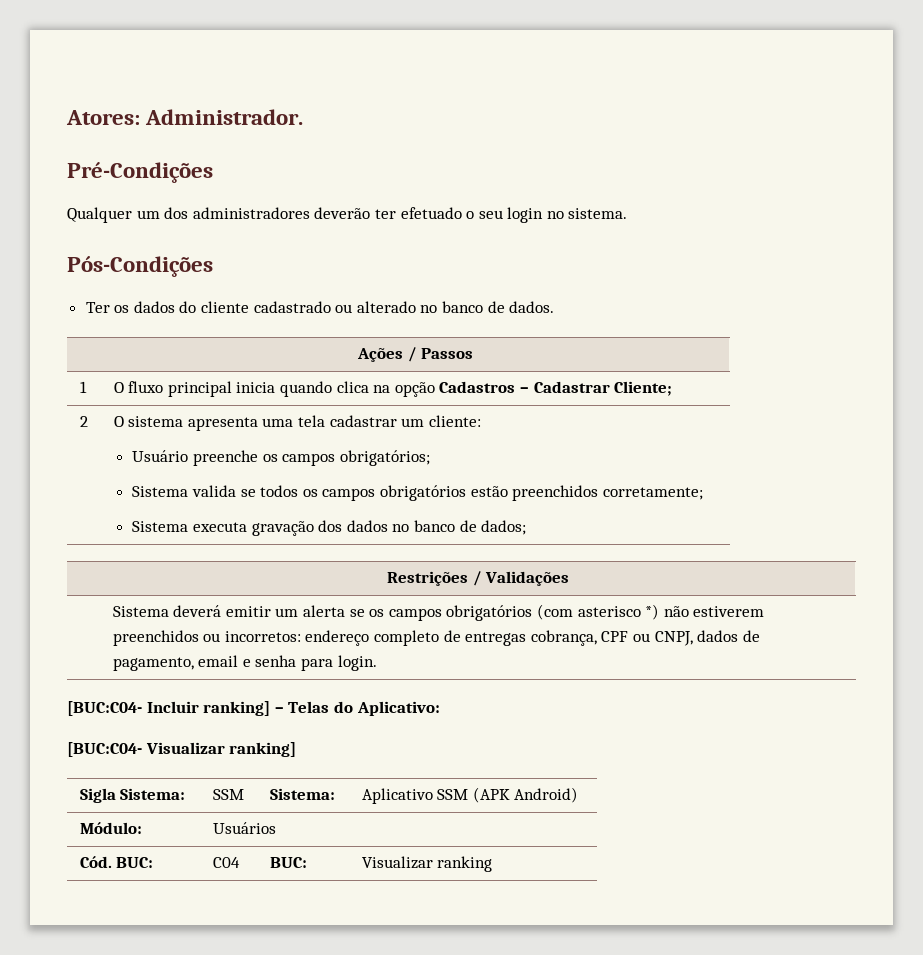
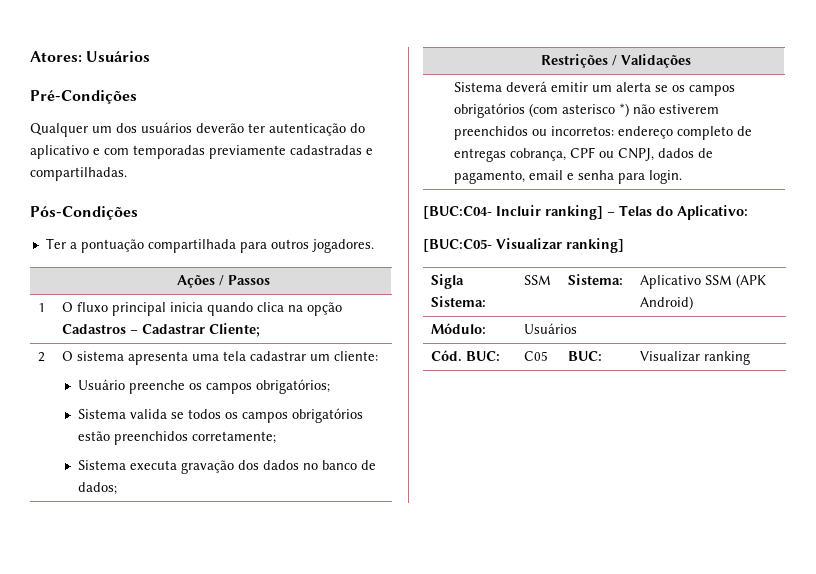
- Atores: Administrador.
+ Atores: Usuários
- Qualquer um dos administradores deverão ter efetuado o seu login no sistema.
+ Qualquer um dos usuários deverão ter autenticação do aplicativo e com temporadas previamente cadastradas e compartilhadas.
  Pós-Condições
- Ter os dados do cliente cadastrado ou alterado no banco de dados.
+ Ter a pontuação compartilhada para outros jogadores.
- [BUC:C04- Visualizar ranking]
+ [BUC:C05- Visualizar ranking]
- Cód. BUC: | C04 | BUC: | Visualizar ranking
+ Cód. BUC: | C05 | BUC: | Visualizar ranking

